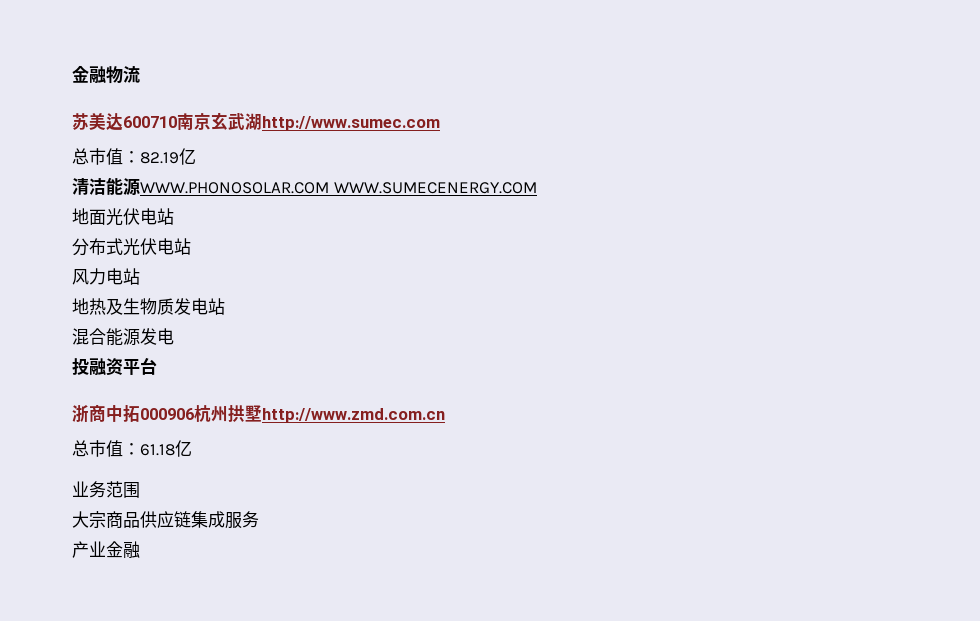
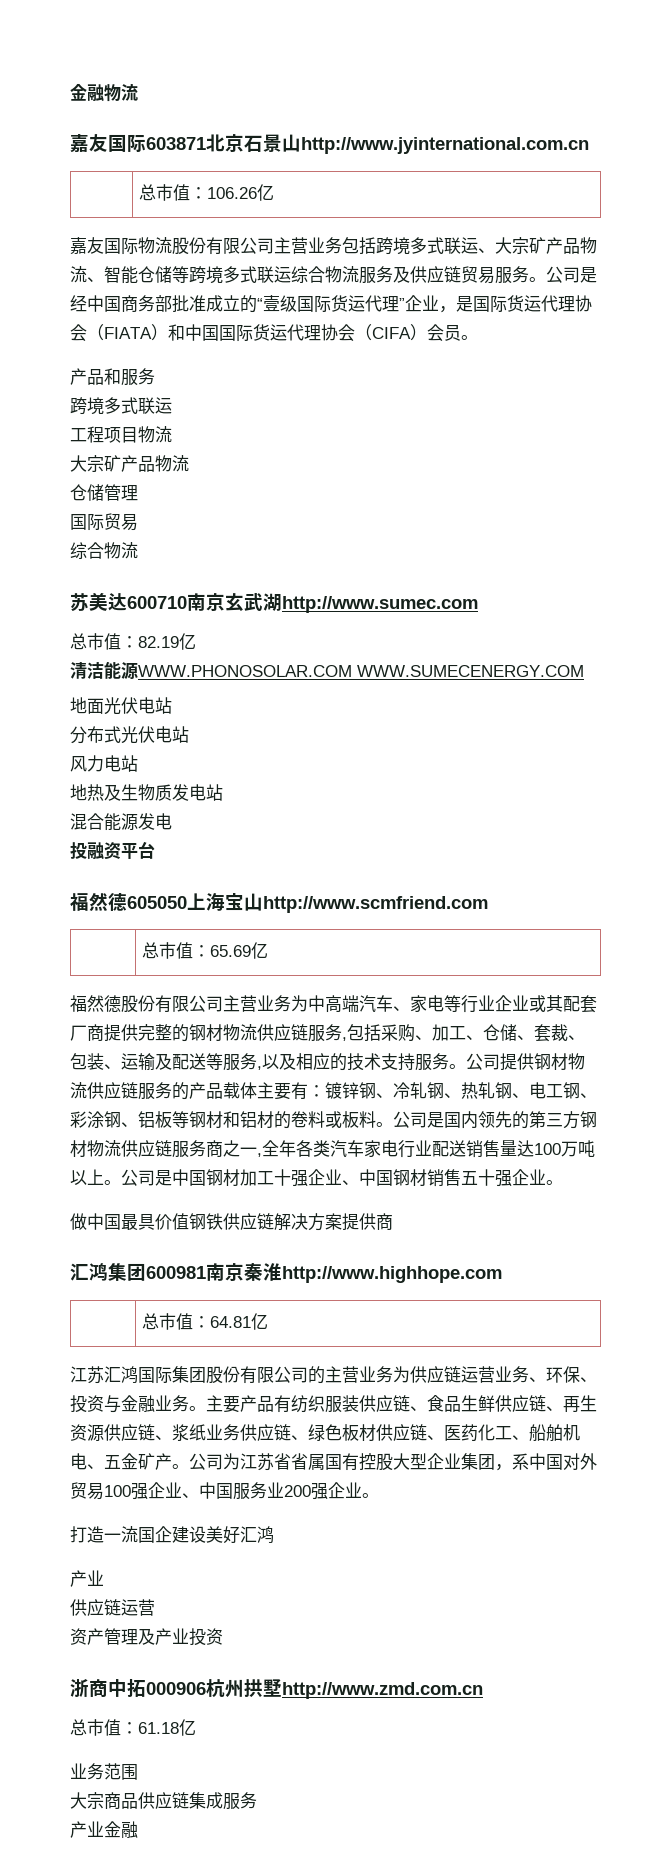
+ 嘉友国际603871北京石景山http://www.jyinternational.com.cn
+ | 总市值：106.26亿
+ 嘉友国际物流股份有限公司主营业务包括跨境多式联运、大宗矿产品物流、智能仓储等跨境多式联运综合物流服务及供应链贸易服务。公司是经中国商务部批准成立的“壹级国际货运代理”企业，是国际货运代理协会（FIATA）和中国国际货运代理协会（CIFA）会员。
+ 产品和服务
+ 跨境多式联运
+ 工程项目物流
+ 大宗矿产品物流
+ 仓储管理
+ 国际贸易
+ 综合物流
+ 福然德605050上海宝山http://www.scmfriend.com
+ | 总市值：65.69亿
+ 福然德股份有限公司主营业务为中高端汽车、家电等行业企业或其配套厂商提供完整的钢材物流供应链服务,包括采购、加工、仓储、套裁、包装、运输及配送等服务,以及相应的技术支持服务。公司提供钢材物流供应链服务的产品载体主要有：镀锌钢、冷轧钢、热轧钢、电工钢、彩涂钢、铝板等钢材和铝材的卷料或板料。公司是国内领先的第三方钢材物流供应链服务商之一,全年各类汽车家电行业配送销售量达100万吨以上。公司是中国钢材加工十强企业、中国钢材销售五十强企业。
+ 做中国最具价值钢铁供应链解决方案提供商
+ 汇鸿集团600981南京秦淮http://www.highhope.com
+ | 总市值：64.81亿
+ 江苏汇鸿国际集团股份有限公司的主营业务为供应链运营业务、环保、投资与金融业务。主要产品有纺织服装供应链、食品生鲜供应链、再生资源供应链、浆纸业务供应链、绿色板材供应链、医药化工、船舶机电、五金矿产。公司为江苏省省属国有控股大型企业集团，系中国对外贸易100强企业、中国服务业200强企业。
+ 打造一流国企建设美好汇鸿
+ 产业
+ 供应链运营
+ 资产管理及产业投资

